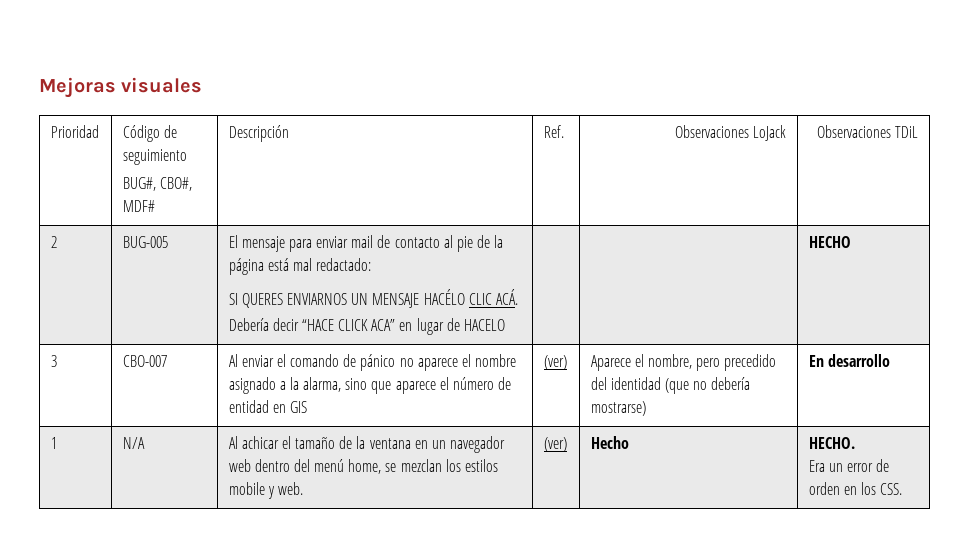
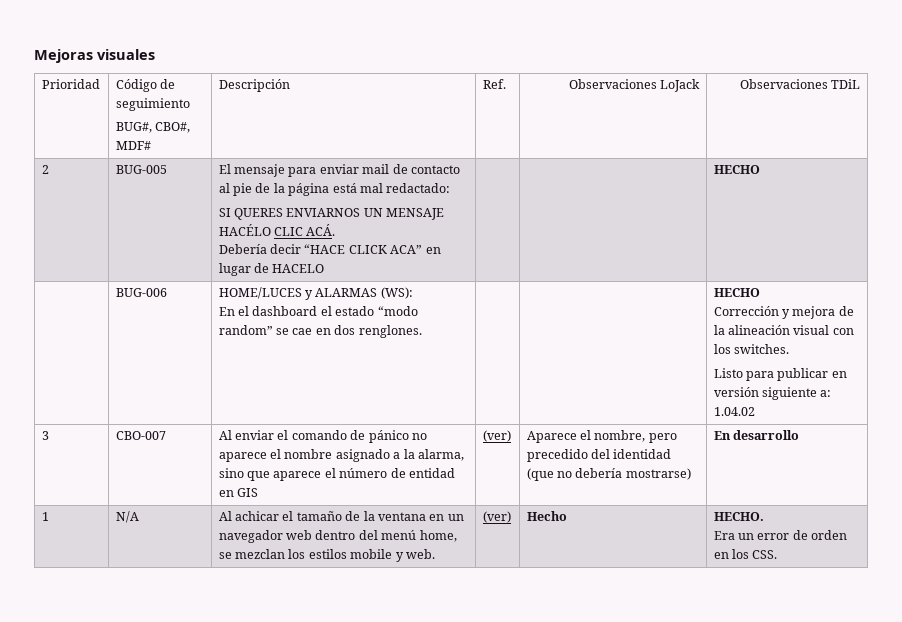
+ | BUG-006 | HOME/LUCES y ALARMAS (WS):
+ En el dashboard el estado “modo random” se cae en dos renglones. | | | HECHO
+ Corrección y mejora de la alineación visual con los switches.
+ Listo para publicar en versión siguiente a: 1.04.02

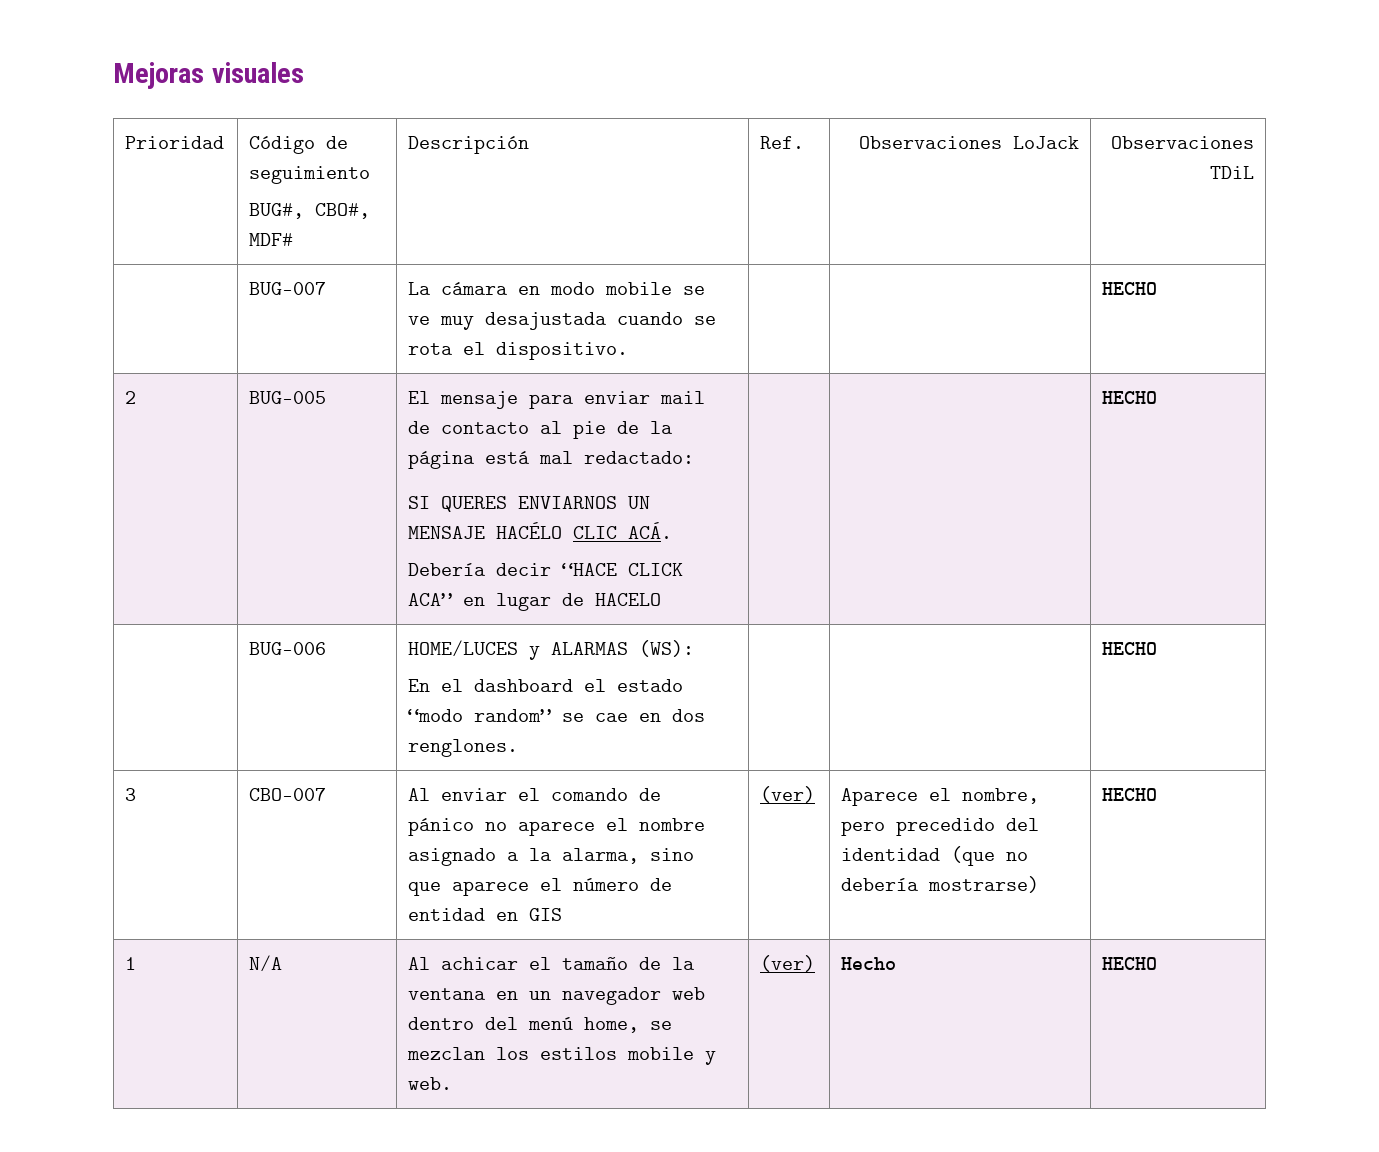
+ | BUG-007 | La cámara en modo mobile se ve muy desajustada cuando se rota el dispositivo. | | | HECHO
  | BUG-006 | HOME/LUCES y ALARMAS (WS):
  En el dashboard el estado “modo random” se cae en dos renglones. | | | HECHO
- Corrección y mejora de la alineación visual con los switches.
- Listo para publicar en versión siguiente a: 1.04.02
- 3 | CBO-007 | Al enviar el comando de pánico no aparece el nombre asignado a la alarma, sino que aparece el número de entidad en GIS | (ver) | Aparece el nombre, pero precedido del identidad (que no debería mostrarse) | En desarrollo
+ 3 | CBO-007 | Al enviar el comando de pánico no aparece el nombre asignado a la alarma, sino que aparece el número de entidad en GIS | (ver) | Aparece el nombre, pero precedido del identidad (que no debería mostrarse) | HECHO
- 1 | N/A | Al achicar el tamaño de la ventana en un navegador web dentro del menú home, se mezclan los estilos mobile y web. | (ver) | Hecho | HECHO.
- Era un error de orden en los CSS.
+ 1 | N/A | Al achicar el tamaño de la ventana en un navegador web dentro del menú home, se mezclan los estilos mobile y web. | (ver) | Hecho | HECHO

